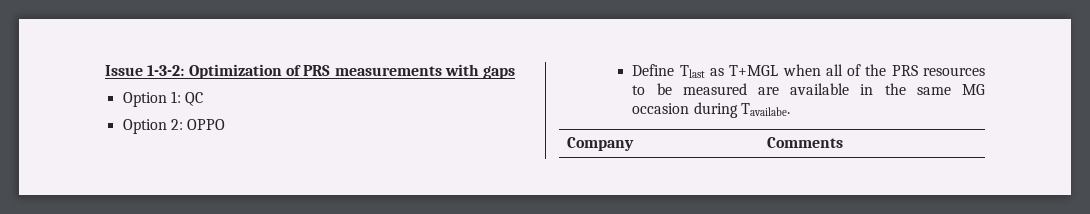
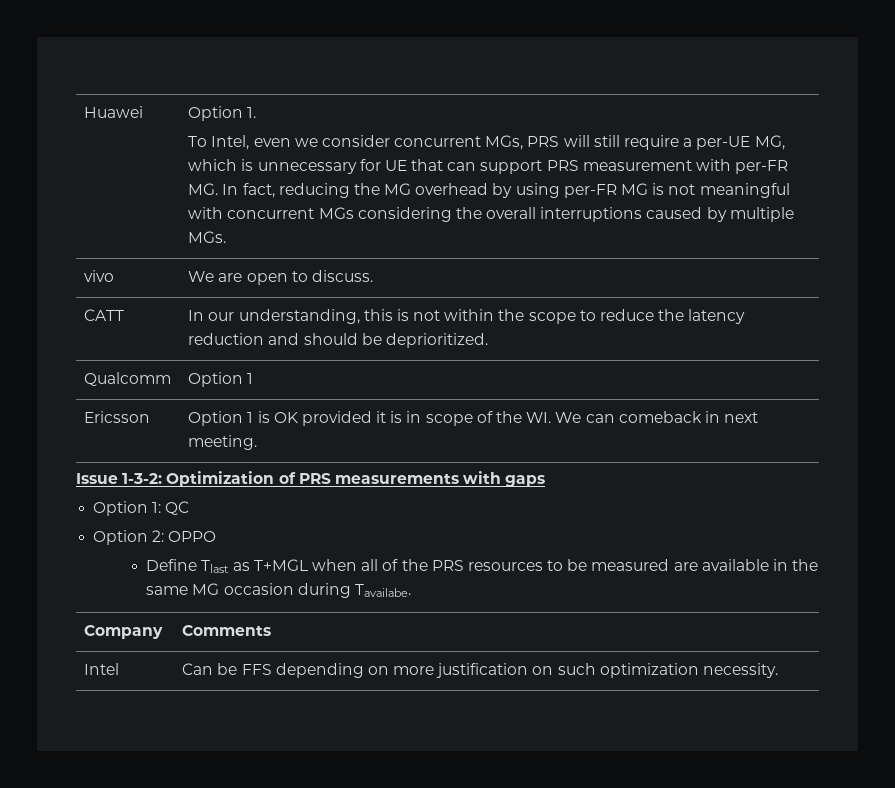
+ Huawei | Option 1.
+ To Intel, even we consider concurrent MGs, PRS will still require a per-UE MG, which is unnecessary for UE that can support PRS measurement with per-FR MG. In fact, reducing the MG overhead by using per-FR MG is not meaningful with concurrent MGs considering the overall interruptions caused by multiple MGs.
+ vivo | We are open to discuss.
+ CATT | In our understanding, this is not within the scope to reduce the latency reduction and should be deprioritized.
+ Qualcomm | Option 1
+ Ericsson | Option 1 is OK provided it is in scope of the WI. We can comeback in next meeting.
+ Intel | Can be FFS depending on more justification on such optimization necessity.

